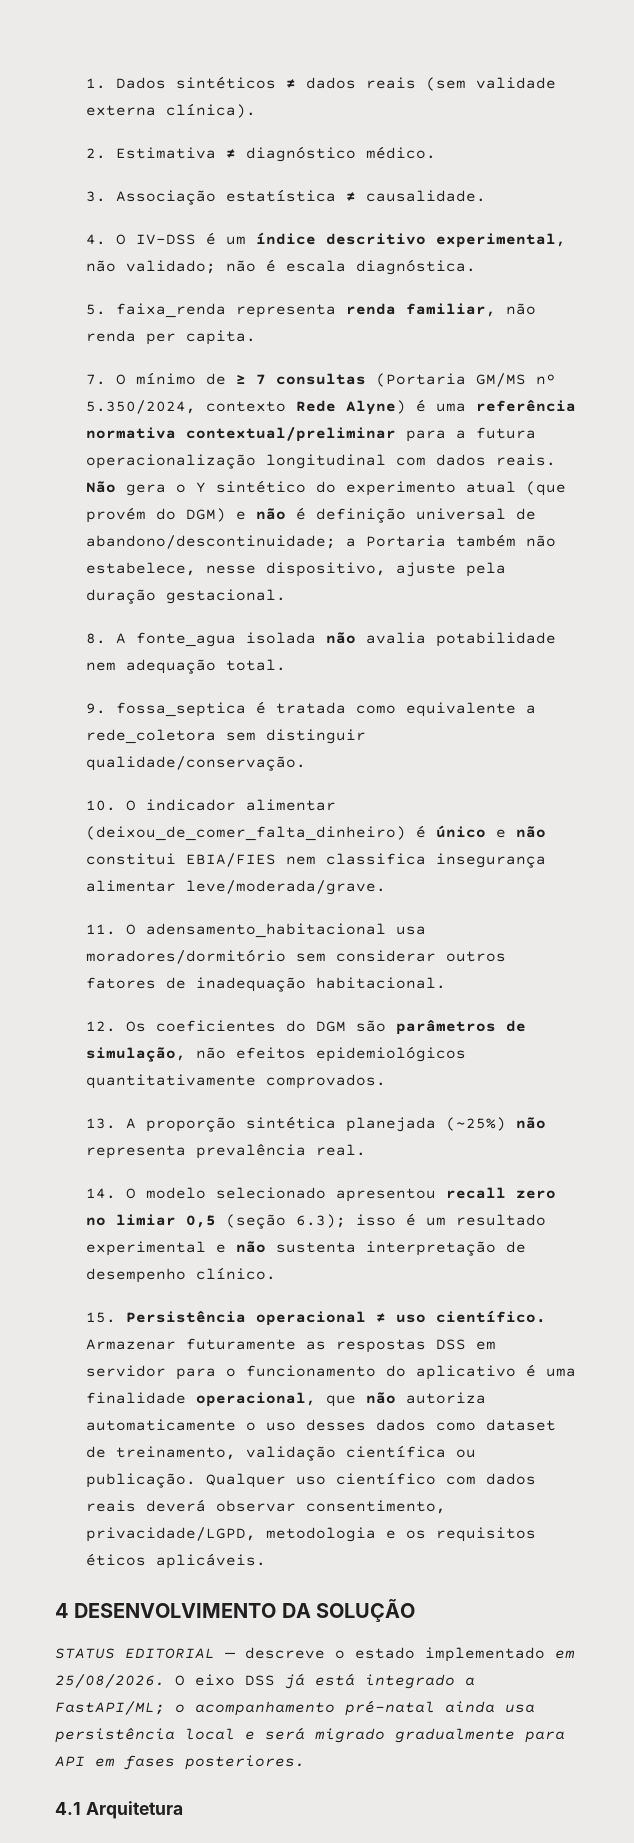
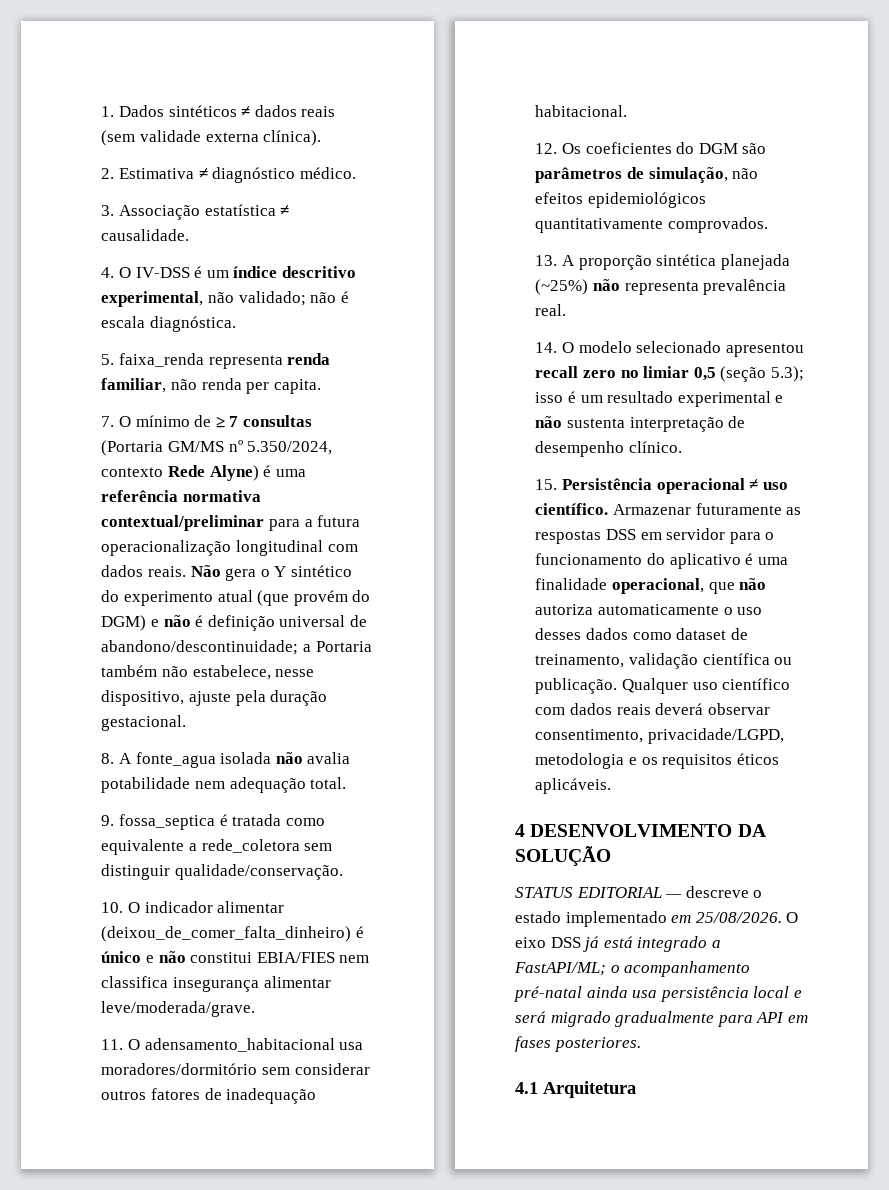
- 14. O modelo selecionado apresentou recall zero no limiar 0,5 (seção 6.3); isso é um resultado experimental e não sustenta interpretação de desempenho clínico.
+ 14. O modelo selecionado apresentou recall zero no limiar 0,5 (seção 5.3); isso é um resultado experimental e não sustenta interpretação de desempenho clínico.

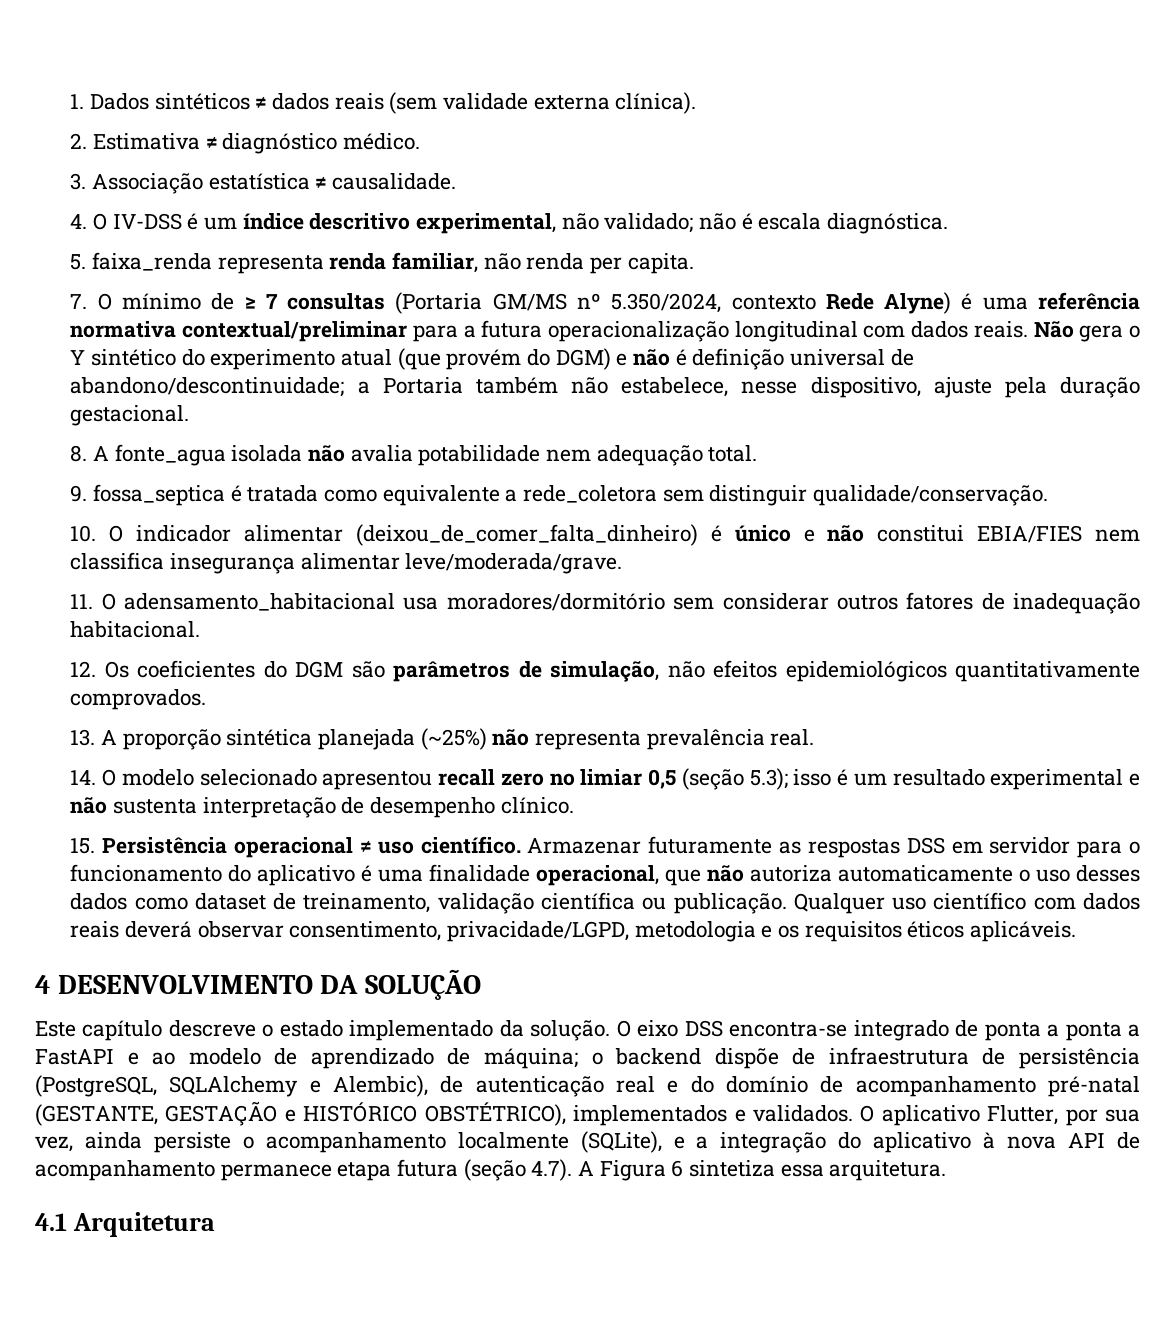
- STATUS EDITORIAL — descreve o estado implementado em 25/08/2026.
+ Este capítulo descreve o estado implementado da solução.
- O eixo DSS já está integrado a FastAPI/ML; o acompanhamento pré-natal ainda usa persistência local e será migrado gradualmente para API em fases posteriores.
+ O eixo DSS encontra-se integrado de ponta a ponta a FastAPI e ao modelo de aprendizado de máquina; o backend dispõe de infraestrutura de persistência (PostgreSQL, SQLAlchemy e Alembic), de autenticação real e do domínio de acompanhamento pré-natal (GESTANTE, GESTAÇÃO e HISTÓRICO OBSTÉTRICO), implementados e validados. O aplicativo Flutter, por sua vez, ainda persiste o acompanhamento localmente (SQLite), e a integração do aplicativo à nova API de acompanhamento permanece etapa futura (seção 4.7). A Figura 6 sintetiza essa arquitetura.

